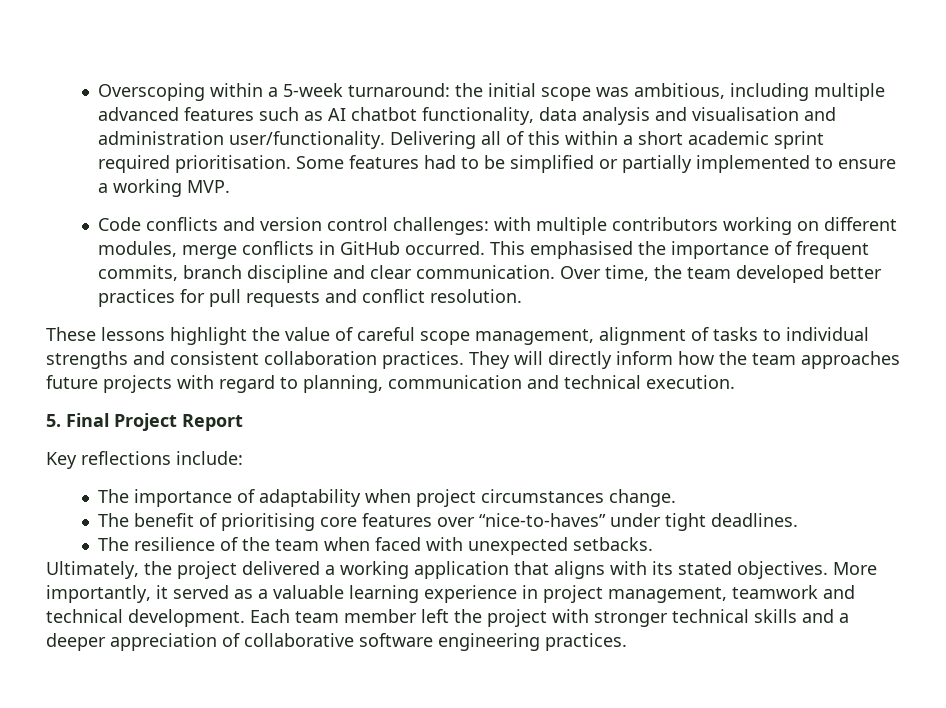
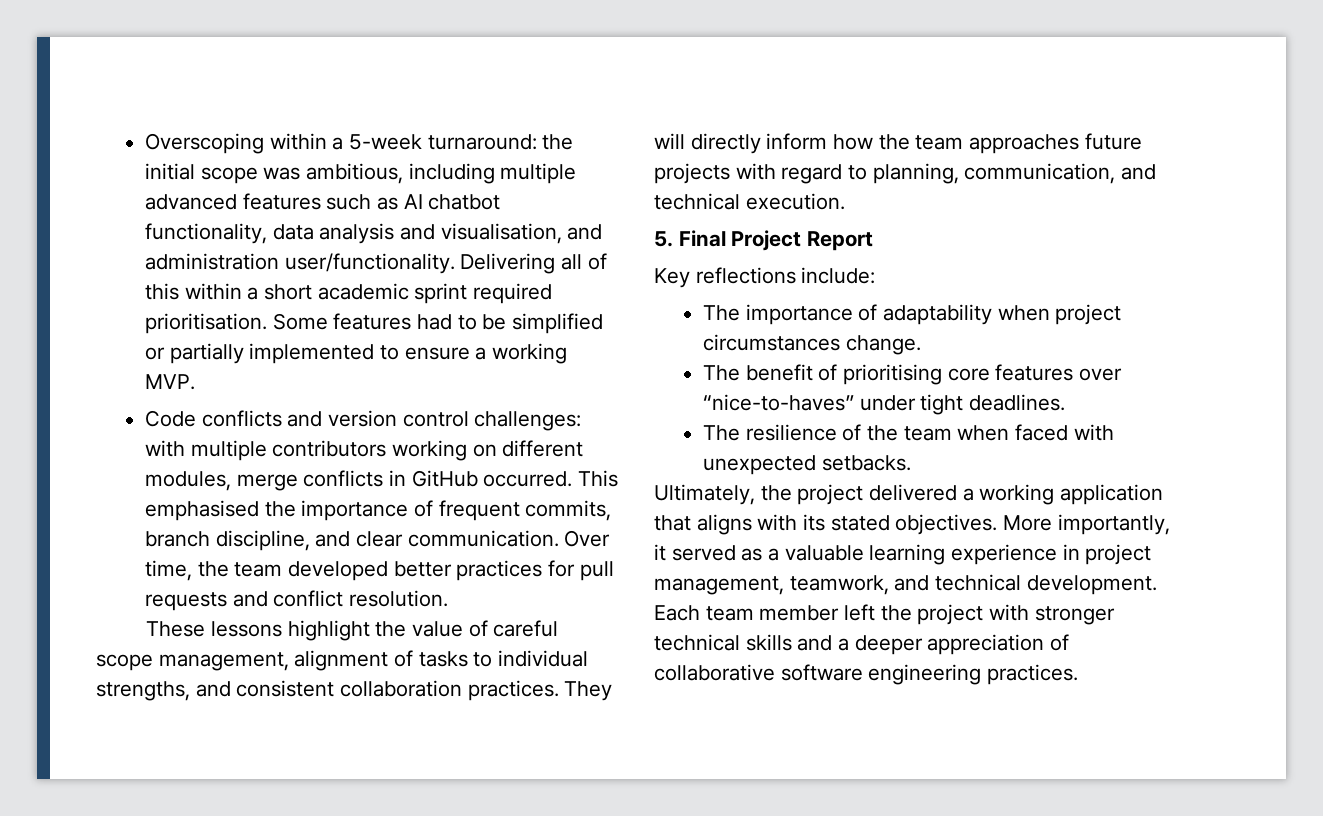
- Overscoping within a 5-week turnaround: the initial scope was ambitious, including multiple advanced features such as AI chatbot functionality, data analysis and visualisation and administration user/functionality.
+ Overscoping within a 5-week turnaround: the initial scope was ambitious, including multiple advanced features such as AI chatbot functionality, data analysis and visualisation, and administration user/functionality.
- This emphasised the importance of frequent commits, branch discipline and clear communication.
+ This emphasised the importance of frequent commits, branch discipline, and clear communication.
- These lessons highlight the value of careful scope management, alignment of tasks to individual strengths and consistent collaboration practices.
+ These lessons highlight the value of careful scope management, alignment of tasks to individual strengths, and consistent collaboration practices.
- They will directly inform how the team approaches future projects with regard to planning, communication and technical execution.
+ They will directly inform how the team approaches future projects with regard to planning, communication, and technical execution.
- More importantly, it served as a valuable learning experience in project management, teamwork and technical development.
+ More importantly, it served as a valuable learning experience in project management, teamwork, and technical development.

